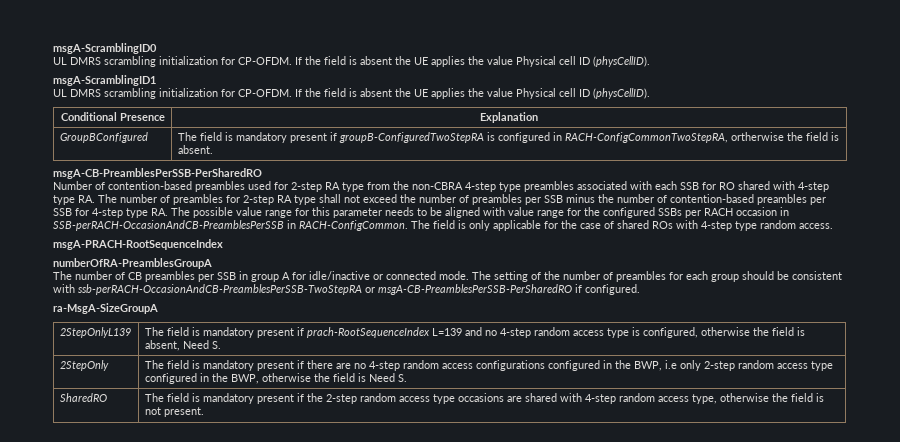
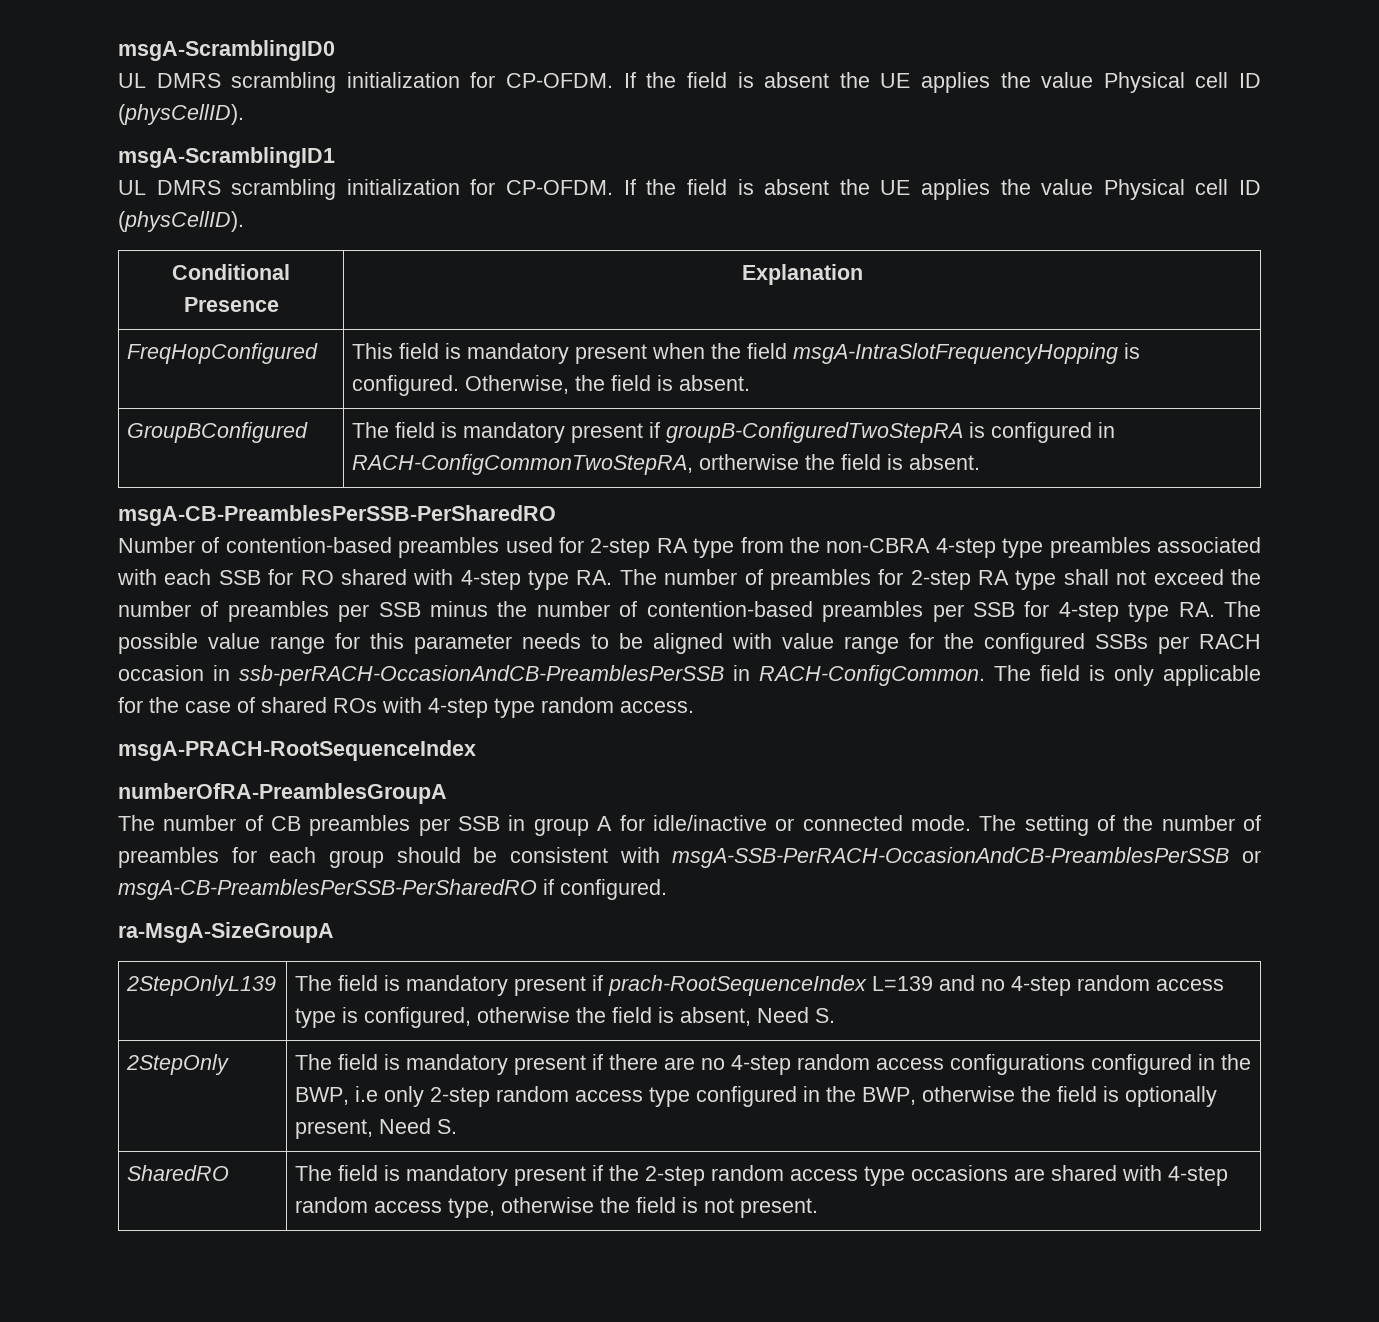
+ FreqHopConfigured | This field is mandatory present when the field msgA-IntraSlotFrequencyHopping is configured. Otherwise, the field is absent.
- Number of contention-based preambles used for 2-step RA type from the non-CBRA 4-step type preambles associated with each SSB for RO shared with 4-step type RA. The number of preambles for 2-step RA type shall not exceed the number of preambles per SSB minus the number of contention-based preambles per SSB for 4-step type RA. The possible value range for this parameter needs to be aligned with value range for the configured SSBs per RACH occasion in SSB-perRACH-OccasionAndCB-PreamblesPerSSB in RACH-ConfigCommon.
+ Number of contention-based preambles used for 2-step RA type from the non-CBRA 4-step type preambles associated with each SSB for RO shared with 4-step type RA. The number of preambles for 2-step RA type shall not exceed the number of preambles per SSB minus the number of contention-based preambles per SSB for 4-step type RA. The possible value range for this parameter needs to be aligned with value range for the configured SSBs per RACH occasion in ssb-perRACH-OccasionAndCB-PreamblesPerSSB in RACH-ConfigCommon.
- The setting of the number of preambles for each group should be consistent with ssb-perRACH-OccasionAndCB-PreamblesPerSSB-TwoStepRA or msgA-CB-PreamblesPerSSB-PerSharedRO if configured.
+ The setting of the number of preambles for each group should be consistent with msgA-SSB-PerRACH-OccasionAndCB-PreamblesPerSSB or msgA-CB-PreamblesPerSSB-PerSharedRO if configured.
- 2StepOnly | The field is mandatory present if there are no 4-step random access configurations configured in the BWP, i.e only 2-step random access type configured in the BWP, otherwise the field is Need S.
+ 2StepOnly | The field is mandatory present if there are no 4-step random access configurations configured in the BWP, i.e only 2-step random access type configured in the BWP, otherwise the field is optionally present, Need S.

